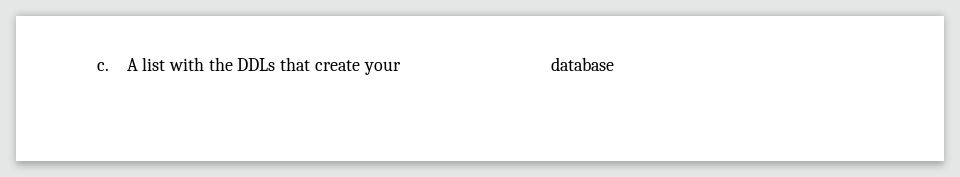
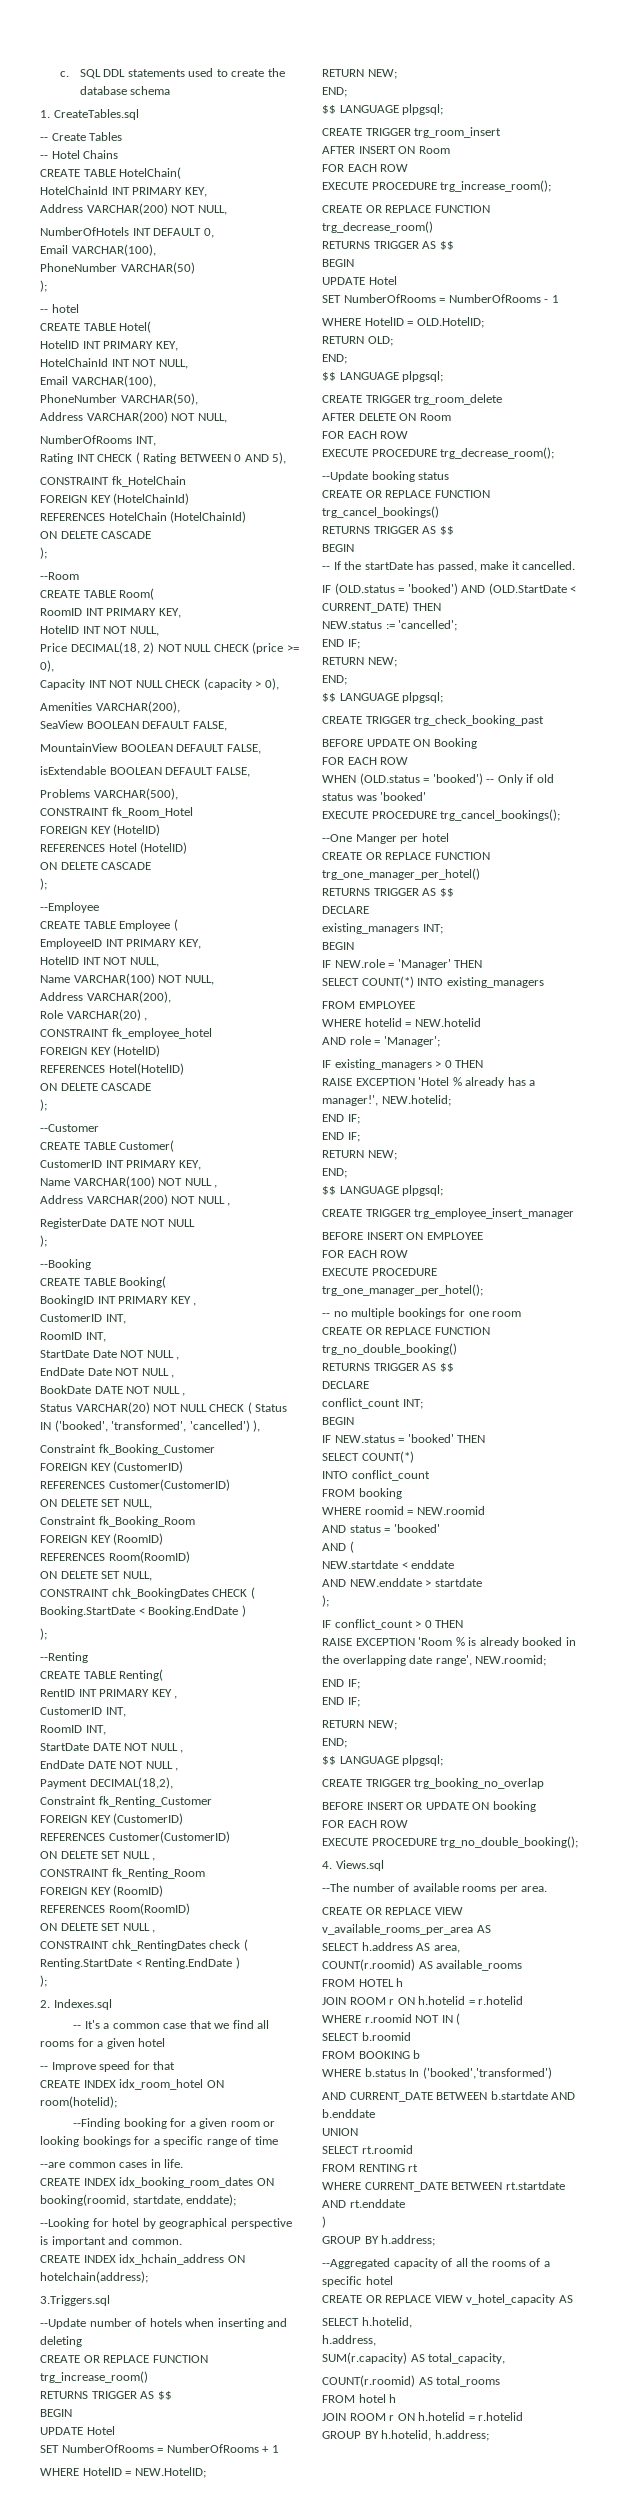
- A list with the DDLs that create your database
+ SQL DDL statements used to create the database schema
+ 1. CreateTables.sql
+ -- Create Tables
+ -- Hotel Chains
+ CREATE TABLE HotelChain(
+ HotelChainId INT PRIMARY KEY,
+ Address VARCHAR(200) NOT NULL,
+ NumberOfHotels INT DEFAULT 0,
+ Email VARCHAR(100),
+ PhoneNumber VARCHAR(50)
+ );
+ -- hotel
+ CREATE TABLE Hotel(
+ HotelID INT PRIMARY KEY,
+ HotelChainId INT NOT NULL,
+ Email VARCHAR(100),
+ PhoneNumber VARCHAR(50),
+ Address VARCHAR(200) NOT NULL,
+ NumberOfRooms INT,
+ Rating INT CHECK ( Rating BETWEEN 0 AND 5),
+ CONSTRAINT fk_HotelChain
+ FOREIGN KEY (HotelChainId)
+ REFERENCES HotelChain (HotelChainId)
+ ON DELETE CASCADE
+ );
+ --Room
+ CREATE TABLE Room(
+ RoomID INT PRIMARY KEY,
+ HotelID INT NOT NULL,
+ Price DECIMAL(18, 2) NOT NULL CHECK (price >= 0),
+ Capacity INT NOT NULL CHECK (capacity > 0),
+ Amenities VARCHAR(200),
+ SeaView BOOLEAN DEFAULT FALSE,
+ MountainView BOOLEAN DEFAULT FALSE,
+ isExtendable BOOLEAN DEFAULT FALSE,
+ Problems VARCHAR(500),
+ CONSTRAINT fk_Room_Hotel
+ FOREIGN KEY (HotelID)
+ REFERENCES Hotel (HotelID)
+ ON DELETE CASCADE
+ );
+ --Employee
+ CREATE TABLE Employee (
+ EmployeeID INT PRIMARY KEY,
+ HotelID INT NOT NULL,
+ Name VARCHAR(100) NOT NULL,
+ Address VARCHAR(200),
+ Role VARCHAR(20) ,
+ CONSTRAINT fk_employee_hotel
+ FOREIGN KEY (HotelID)
+ REFERENCES Hotel(HotelID)
+ ON DELETE CASCADE
+ );
+ --Customer
+ CREATE TABLE Customer(
+ CustomerID INT PRIMARY KEY,
+ Name VARCHAR(100) NOT NULL ,
+ Address VARCHAR(200) NOT NULL ,
+ RegisterDate DATE NOT NULL
+ );
+ --Booking
+ CREATE TABLE Booking(
+ BookingID INT PRIMARY KEY ,
+ CustomerID INT,
+ RoomID INT,
+ StartDate Date NOT NULL ,
+ EndDate Date NOT NULL ,
+ BookDate DATE NOT NULL ,
+ Status VARCHAR(20) NOT NULL CHECK ( Status IN ('booked', 'transformed', 'cancelled') ),
+ Constraint fk_Booking_Customer
+ FOREIGN KEY (CustomerID)
+ REFERENCES Customer(CustomerID)
+ ON DELETE SET NULL,
+ Constraint fk_Booking_Room
+ FOREIGN KEY (RoomID)
+ REFERENCES Room(RoomID)
+ ON DELETE SET NULL,
+ CONSTRAINT chk_BookingDates CHECK ( Booking.StartDate < Booking.EndDate )
+ );
+ --Renting
+ CREATE TABLE Renting(
+ RentID INT PRIMARY KEY ,
+ CustomerID INT,
+ RoomID INT,
+ StartDate DATE NOT NULL ,
+ EndDate DATE NOT NULL ,
+ Payment DECIMAL(18,2),
+ Constraint fk_Renting_Customer
+ FOREIGN KEY (CustomerID)
+ REFERENCES Customer(CustomerID)
+ ON DELETE SET NULL ,
+ CONSTRAINT fk_Renting_Room
+ FOREIGN KEY (RoomID)
+ REFERENCES Room(RoomID)
+ ON DELETE SET NULL ,
+ CONSTRAINT chk_RentingDates check ( Renting.StartDate < Renting.EndDate )
+ );
+ 2. Indexes.sql
+ -- It's a common case that we find all rooms for a given hotel
+ -- Improve speed for that
+ CREATE INDEX idx_room_hotel ON room(hotelid);
+ --Finding booking for a given room or looking bookings for a specific range of time
+ --are common cases in life.
+ CREATE INDEX idx_booking_room_dates ON booking(roomid, startdate, enddate);
+ --Looking for hotel by geographical perspective is important and common.
+ CREATE INDEX idx_hchain_address ON hotelchain(address);
+ 3.Triggers.sql
+ --Update number of hotels when inserting and deleting
+ CREATE OR REPLACE FUNCTION trg_increase_room()
+ RETURNS TRIGGER AS $$
+ BEGIN
+ UPDATE Hotel
+ SET NumberOfRooms = NumberOfRooms + 1
+ WHERE HotelID = NEW.HotelID;
+ RETURN NEW;
+ END;
+ $$ LANGUAGE plpgsql;
+ CREATE TRIGGER trg_room_insert
+ AFTER INSERT ON Room
+ FOR EACH ROW
+ EXECUTE PROCEDURE trg_increase_room();
+ CREATE OR REPLACE FUNCTION trg_decrease_room()
+ RETURNS TRIGGER AS $$
+ BEGIN
+ UPDATE Hotel
+ SET NumberOfRooms = NumberOfRooms - 1
+ WHERE HotelID = OLD.HotelID;
+ RETURN OLD;
+ END;
+ $$ LANGUAGE plpgsql;
+ CREATE TRIGGER trg_room_delete
+ AFTER DELETE ON Room
+ FOR EACH ROW
+ EXECUTE PROCEDURE trg_decrease_room();
+ --Update booking status
+ CREATE OR REPLACE FUNCTION trg_cancel_bookings()
+ RETURNS TRIGGER AS $$
+ BEGIN
+ -- If the startDate has passed, make it cancelled.
+ IF (OLD.status = 'booked') AND (OLD.StartDate < CURRENT_DATE) THEN
+ NEW.status := 'cancelled';
+ END IF;
+ RETURN NEW;
+ END;
+ $$ LANGUAGE plpgsql;
+ CREATE TRIGGER trg_check_booking_past
+ BEFORE UPDATE ON Booking
+ FOR EACH ROW
+ WHEN (OLD.status = 'booked') -- Only if old status was 'booked'
+ EXECUTE PROCEDURE trg_cancel_bookings();
+ --One Manger per hotel
+ CREATE OR REPLACE FUNCTION trg_one_manager_per_hotel()
+ RETURNS TRIGGER AS $$
+ DECLARE
+ existing_managers INT;
+ BEGIN
+ IF NEW.role = 'Manager' THEN
+ SELECT COUNT(*) INTO existing_managers
+ FROM EMPLOYEE
+ WHERE hotelid = NEW.hotelid
+ AND role = 'Manager';
+ IF existing_managers > 0 THEN
+ RAISE EXCEPTION 'Hotel % already has a manager!', NEW.hotelid;
+ END IF;
+ END IF;
+ RETURN NEW;
+ END;
+ $$ LANGUAGE plpgsql;
+ CREATE TRIGGER trg_employee_insert_manager
+ BEFORE INSERT ON EMPLOYEE
+ FOR EACH ROW
+ EXECUTE PROCEDURE trg_one_manager_per_hotel();
+ -- no multiple bookings for one room
+ CREATE OR REPLACE FUNCTION trg_no_double_booking()
+ RETURNS TRIGGER AS $$
+ DECLARE
+ conflict_count INT;
+ BEGIN
+ IF NEW.status = 'booked' THEN
+ SELECT COUNT(*)
+ INTO conflict_count
+ FROM booking
+ WHERE roomid = NEW.roomid
+ AND status = 'booked'
+ AND (
+ NEW.startdate < enddate
+ AND NEW.enddate > startdate
+ );
+ IF conflict_count > 0 THEN
+ RAISE EXCEPTION 'Room % is already booked in the overlapping date range', NEW.roomid;
+ END IF;
+ END IF;
+ RETURN NEW;
+ END;
+ $$ LANGUAGE plpgsql;
+ CREATE TRIGGER trg_booking_no_overlap
+ BEFORE INSERT OR UPDATE ON booking
+ FOR EACH ROW
+ EXECUTE PROCEDURE trg_no_double_booking();
+ 4. Views.sql
+ --The number of available rooms per area.
+ CREATE OR REPLACE VIEW v_available_rooms_per_area AS
+ SELECT h.address AS area,
+ COUNT(r.roomid) AS available_rooms
+ FROM HOTEL h
+ JOIN ROOM r ON h.hotelid = r.hotelid
+ WHERE r.roomid NOT IN (
+ SELECT b.roomid
+ FROM BOOKING b
+ WHERE b.status In ('booked','transformed')
+ AND CURRENT_DATE BETWEEN b.startdate AND b.enddate
+ UNION
+ SELECT rt.roomid
+ FROM RENTING rt
+ WHERE CURRENT_DATE BETWEEN rt.startdate AND rt.enddate
+ )
+ GROUP BY h.address;
+ --Aggregated capacity of all the rooms of a specific hotel
+ CREATE OR REPLACE VIEW v_hotel_capacity AS
+ SELECT h.hotelid,
+ h.address,
+ SUM(r.capacity) AS total_capacity,
+ COUNT(r.roomid) AS total_rooms
+ FROM hotel h
+ JOIN ROOM r ON h.hotelid = r.hotelid
+ GROUP BY h.hotelid, h.address;

